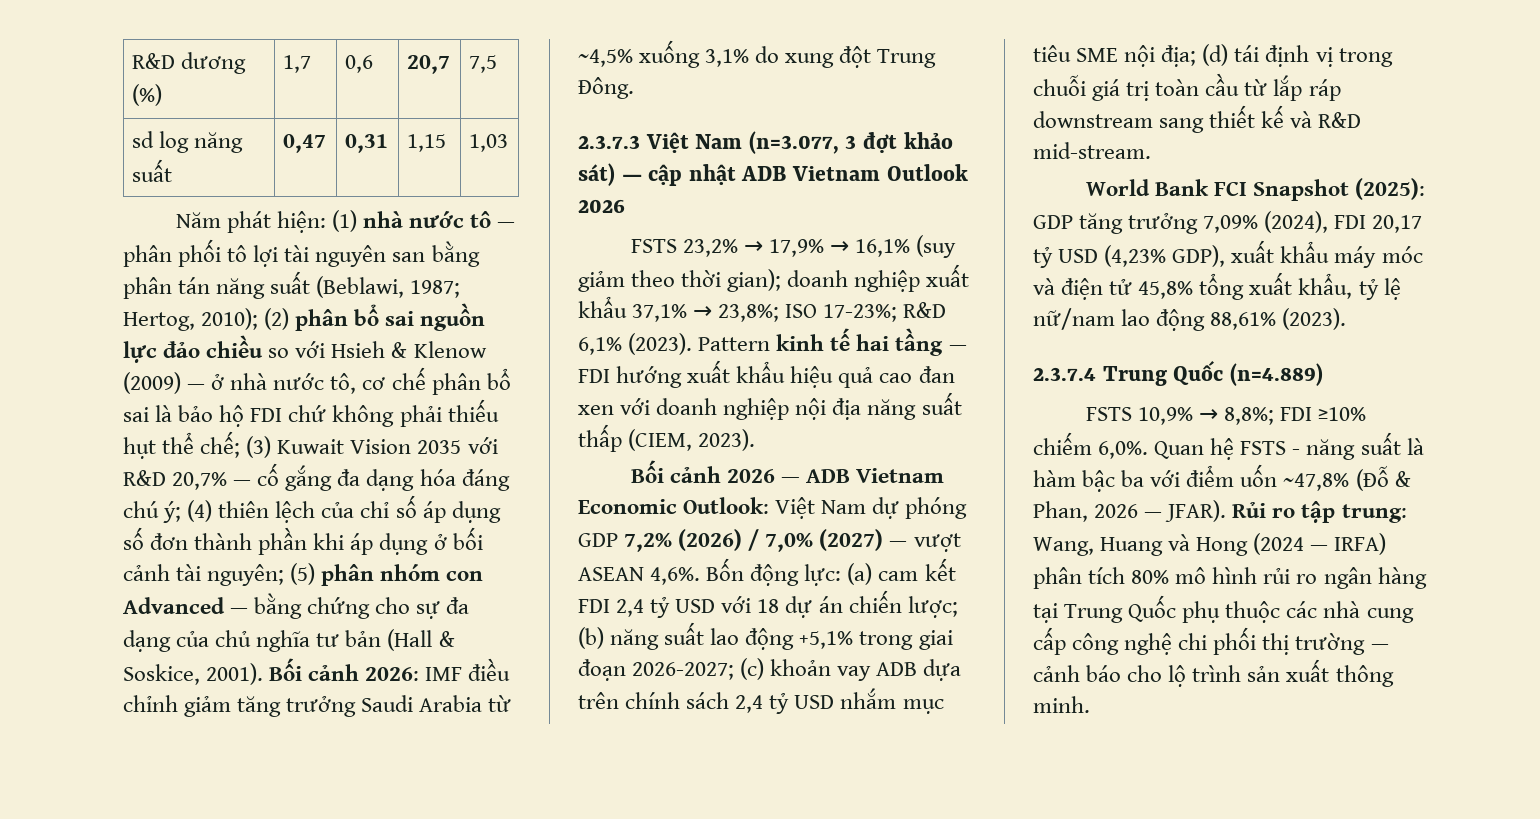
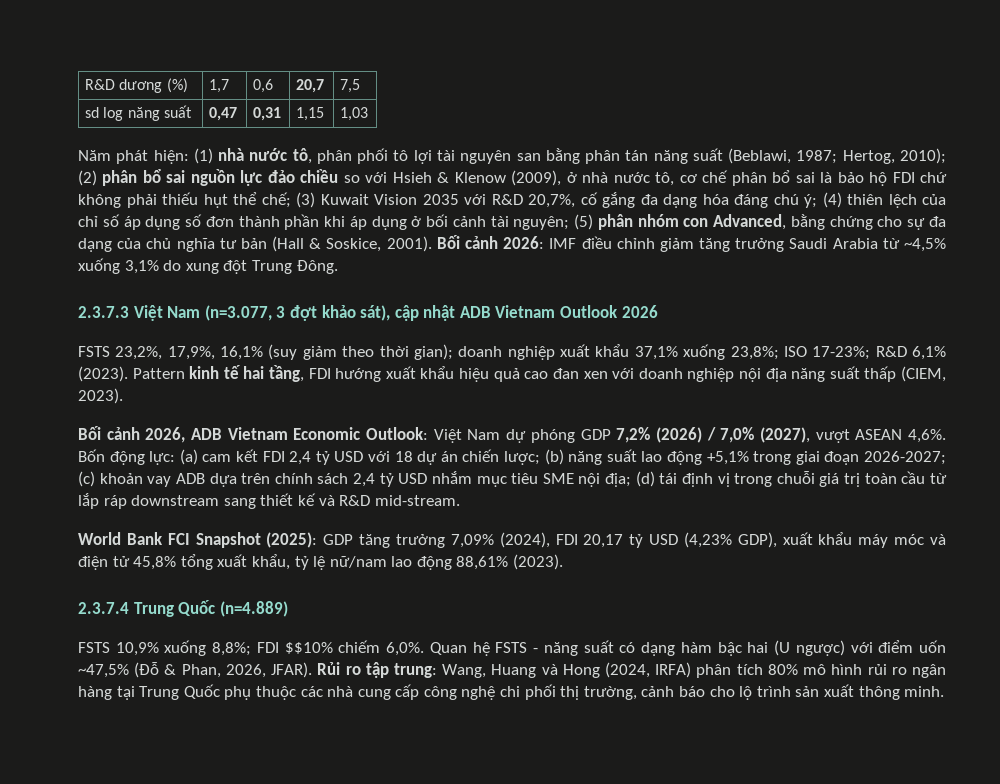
- (1) nhà nước tô — phân phối tô lợi tài nguyên san bằng phân tán năng suất (Beblawi, 1987;
+ (1) nhà nước tô, phân phối tô lợi tài nguyên san bằng phân tán năng suất (Beblawi, 1987;
- (2) phân bổ sai nguồn lực đảo chiều so với Hsieh & Klenow (2009) — ở nhà nước tô, cơ chế phân bổ sai là bảo hộ FDI chứ không phải thiếu hụt thể chế;
+ (2) phân bổ sai nguồn lực đảo chiều so với Hsieh & Klenow (2009), ở nhà nước tô, cơ chế phân bổ sai là bảo hộ FDI chứ không phải thiếu hụt thể chế;
- (3) Kuwait Vision 2035 với R&D 20,7% — cố gắng đa dạng hóa đáng chú ý;
+ (3) Kuwait Vision 2035 với R&D 20,7%, cố gắng đa dạng hóa đáng chú ý;
- (5) phân nhóm con Advanced — bằng chứng cho sự đa dạng của chủ nghĩa tư bản (Hall & Soskice, 2001).
+ (5) phân nhóm con Advanced, bằng chứng cho sự đa dạng của chủ nghĩa tư bản (Hall & Soskice, 2001).
- 2.3.7.3 Việt Nam (n=3.077, 3 đợt khảo sát) — cập nhật ADB Vietnam Outlook 2026
+ 2.3.7.3 Việt Nam (n=3.077, 3 đợt khảo sát), cập nhật ADB Vietnam Outlook 2026
- FSTS 23,2% → 17,9% → 16,1% (suy giảm theo thời gian); doanh nghiệp xuất khẩu 37,1% → 23,8%; ISO 17-23%; R&D 6,1% (2023).
+ FSTS 23,2%, 17,9%, 16,1% (suy giảm theo thời gian); doanh nghiệp xuất khẩu 37,1% xuống 23,8%; ISO 17-23%; R&D 6,1% (2023).
- Pattern kinh tế hai tầng — FDI hướng xuất khẩu hiệu quả cao đan xen với doanh nghiệp nội địa năng suất thấp (CIEM, 2023).
+ Pattern kinh tế hai tầng, FDI hướng xuất khẩu hiệu quả cao đan xen với doanh nghiệp nội địa năng suất thấp (CIEM, 2023).
- Bối cảnh 2026 — ADB Vietnam Economic Outlook: Việt Nam dự phóng GDP 7,2% (2026) / 7,0% (2027) — vượt ASEAN 4,6%.
+ Bối cảnh 2026, ADB Vietnam Economic Outlook: Việt Nam dự phóng GDP 7,2% (2026) / 7,0% (2027), vượt ASEAN 4,6%.
- FSTS 10,9% → 8,8%; FDI ≥10% chiếm 6,0%.
+ FSTS 10,9% xuống 8,8%; FDI $$10% chiếm 6,0%.
- Quan hệ FSTS - năng suất là hàm bậc ba với điểm uốn ~47,8% (Đỗ & Phan, 2026 — JFAR).
+ Quan hệ FSTS - năng suất có dạng hàm bậc hai (U ngược) với điểm uốn ~47,5% (Đỗ & Phan, 2026, JFAR).
- Rủi ro tập trung: Wang, Huang và Hong (2024 — IRFA) phân tích 80% mô hình rủi ro ngân hàng tại Trung Quốc phụ thuộc các nhà cung cấp công nghệ chi phối thị trường — cảnh báo cho lộ trình sản xuất thông minh.
+ Rủi ro tập trung: Wang, Huang và Hong (2024, IRFA) phân tích 80% mô hình rủi ro ngân hàng tại Trung Quốc phụ thuộc các nhà cung cấp công nghệ chi phối thị trường, cảnh báo cho lộ trình sản xuất thông minh.

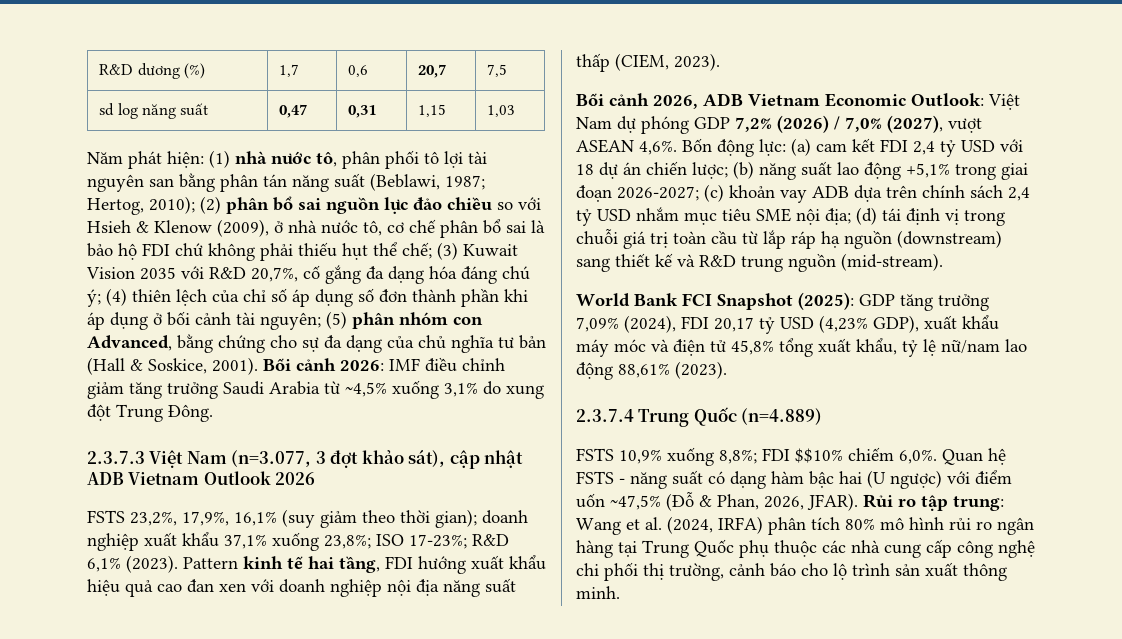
- (d) tái định vị trong chuỗi giá trị toàn cầu từ lắp ráp downstream sang thiết kế và R&D mid-stream.
+ (d) tái định vị trong chuỗi giá trị toàn cầu từ lắp ráp hạ nguồn (downstream) sang thiết kế và R&D trung nguồn (mid-stream).
- Rủi ro tập trung: Wang, Huang và Hong (2024, IRFA) phân tích 80% mô hình rủi ro ngân hàng tại Trung Quốc phụ thuộc các nhà cung cấp công nghệ chi phối thị trường, cảnh báo cho lộ trình sản xuất thông minh.
+ Rủi ro tập trung: Wang et al. (2024, IRFA) phân tích 80% mô hình rủi ro ngân hàng tại Trung Quốc phụ thuộc các nhà cung cấp công nghệ chi phối thị trường, cảnh báo cho lộ trình sản xuất thông minh.

